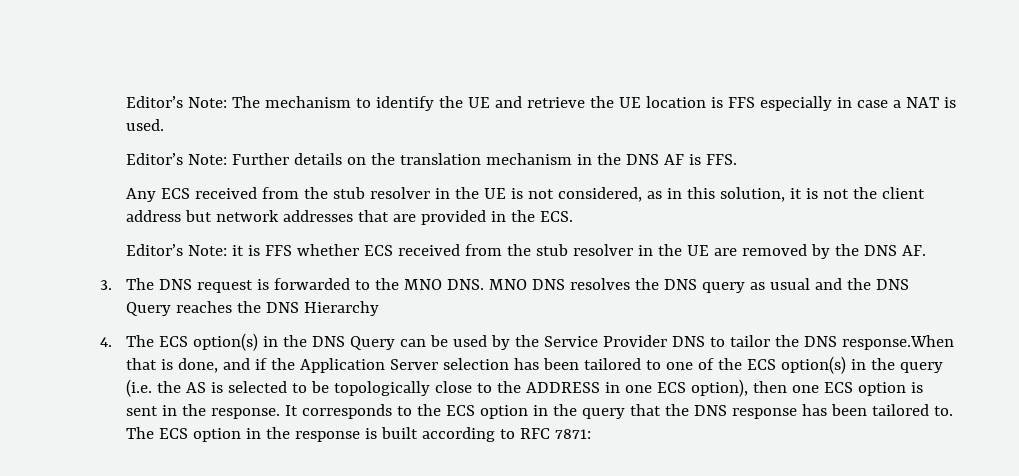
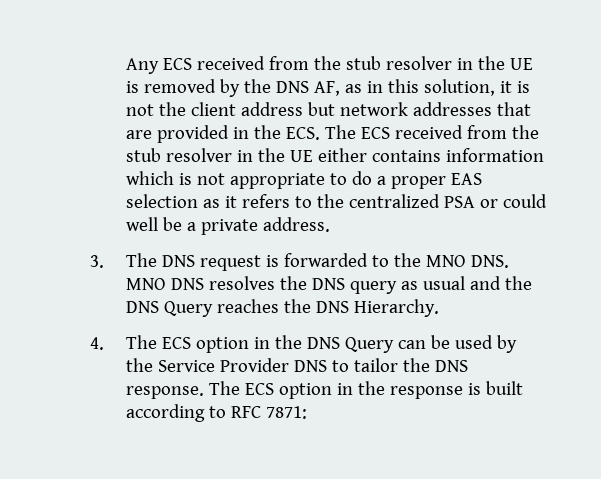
- Editor’s Note: The mechanism to identify the UE and retrieve the UE location is FFS especially in case a NAT is used.
- Editor’s Note: Further details on the translation mechanism in the DNS AF is FFS.
- Any ECS received from the stub resolver in the UE is not considered, as in this solution, it is not the client address but network addresses that are provided in the ECS.
- Editor’s Note: it is FFS whether ECS received from the stub resolver in the UE are removed by the DNS AF.
+ Any ECS received from the stub resolver in the UE is removed by the DNS AF, as in this solution, it is not the client address but network addresses that are provided in the ECS. The ECS received from the stub resolver in the UE either contains information which is not appropriate to do a proper EAS selection as it refers to the centralized PSA or could well be a private address.
- 3. The DNS request is forwarded to the MNO DNS. MNO DNS resolves the DNS query as usual and the DNS Query reaches the DNS Hierarchy
+ 3. The DNS request is forwarded to the MNO DNS. MNO DNS resolves the DNS query as usual and the DNS Query reaches the DNS Hierarchy.
- 4. The ECS option(s) in the DNS Query can be used by the Service Provider DNS to tailor the DNS response.When that is done, and if the Application Server selection has been tailored to one of the ECS option(s) in the query (i.e. the AS is selected to be topologically close to the ADDRESS in one ECS option), then one ECS option is sent in the response. It corresponds to the ECS option in the query that the DNS response has been tailored to.
+ 4. The ECS option in the DNS Query can be used by the Service Provider DNS to tailor the DNS response.

